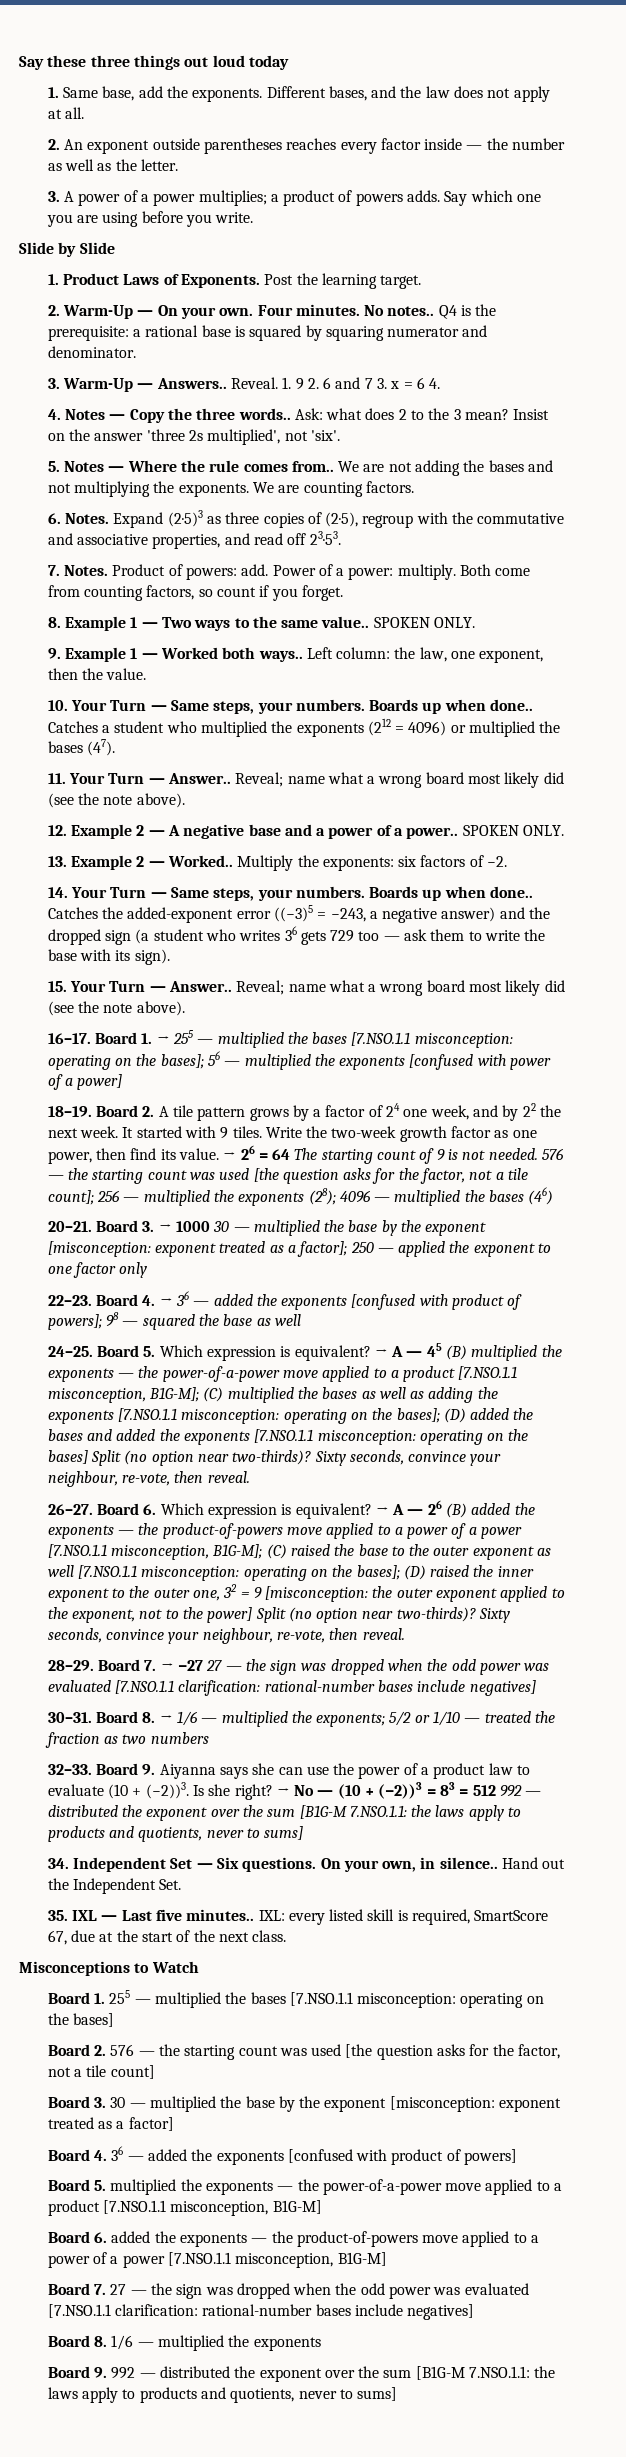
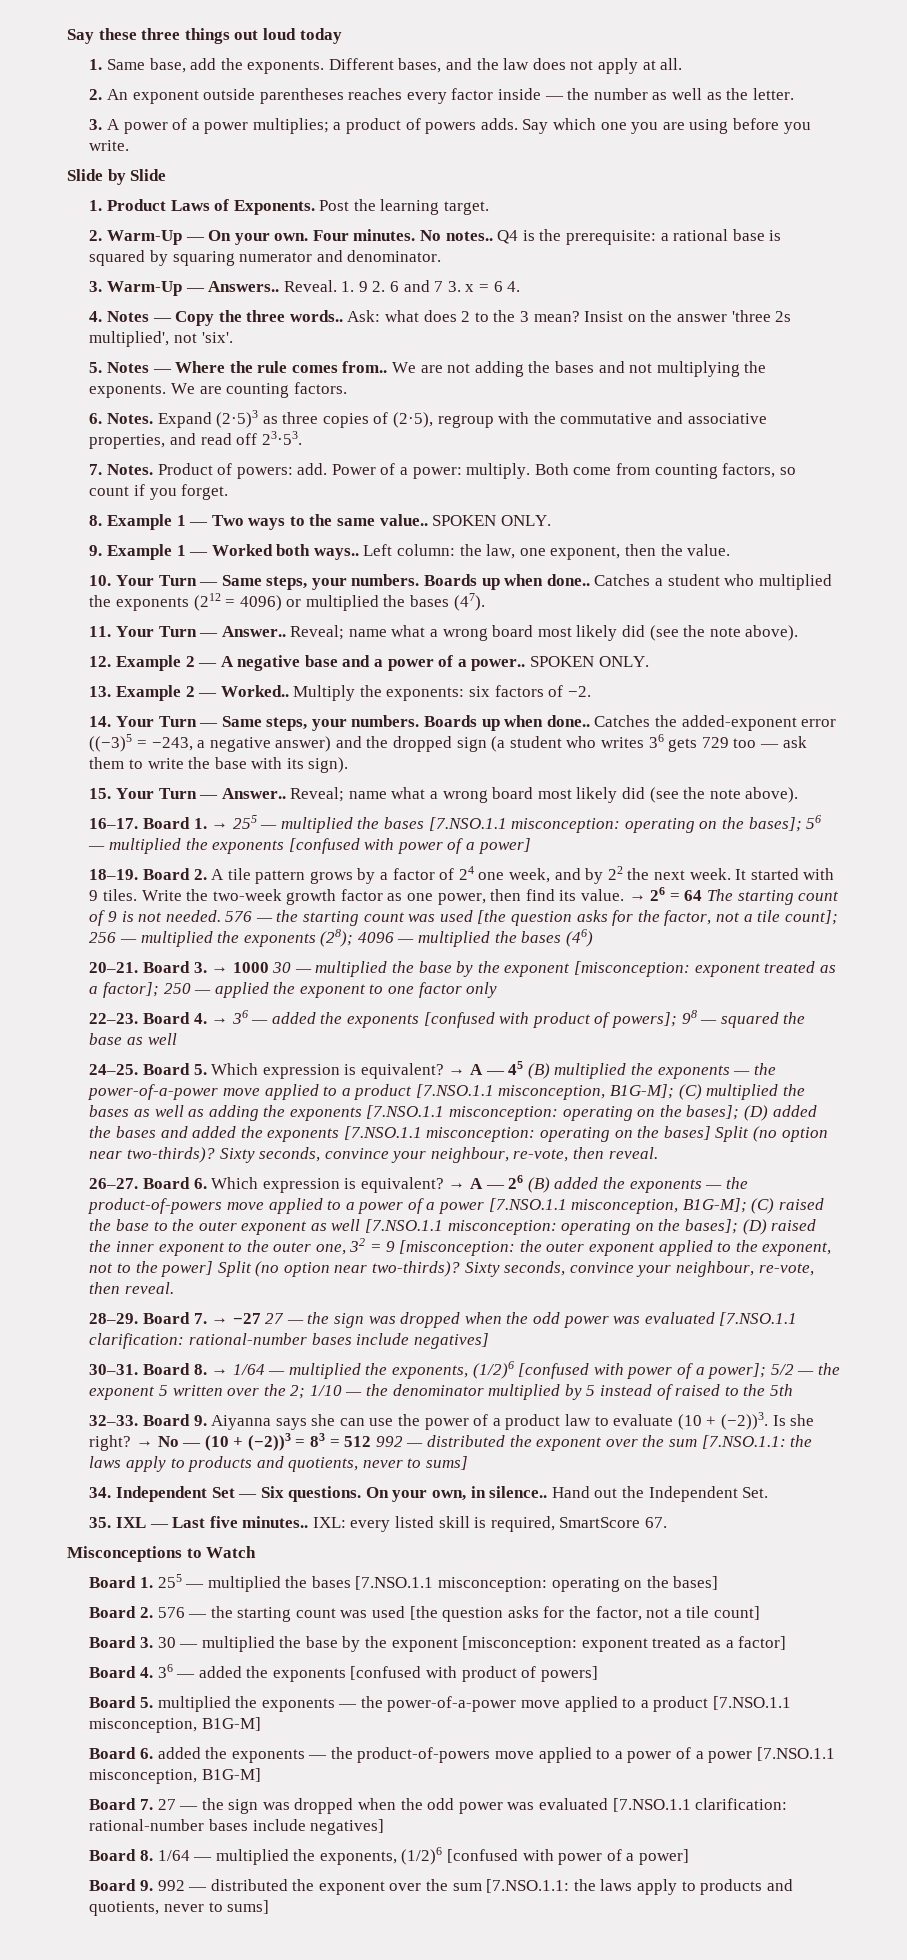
- Board 8. → 1/6 — multiplied the exponents; 5/2 or 1/10 — treated the fraction as two numbers
+ Board 8. → 1/64 — multiplied the exponents, (1/2)6 [confused with power of a power]; 5/2 — the exponent 5 written over the 2; 1/10 — the denominator multiplied by 5 instead of raised to the 5th
- → No — (10 + (−2))3 = 83 = 512 992 — distributed the exponent over the sum [B1G-M 7.NSO.1.1: the laws apply to products and quotients, never to sums]
+ → No — (10 + (−2))3 = 83 = 512 992 — distributed the exponent over the sum [7.NSO.1.1: the laws apply to products and quotients, never to sums]
- IXL: every listed skill is required, SmartScore 67, due at the start of the next class.
+ IXL: every listed skill is required, SmartScore 67.
- Board 8. 1/6 — multiplied the exponents
+ Board 8. 1/64 — multiplied the exponents, (1/2)6 [confused with power of a power]
- Board 9. 992 — distributed the exponent over the sum [B1G-M 7.NSO.1.1: the laws apply to products and quotients, never to sums]
+ Board 9. 992 — distributed the exponent over the sum [7.NSO.1.1: the laws apply to products and quotients, never to sums]

